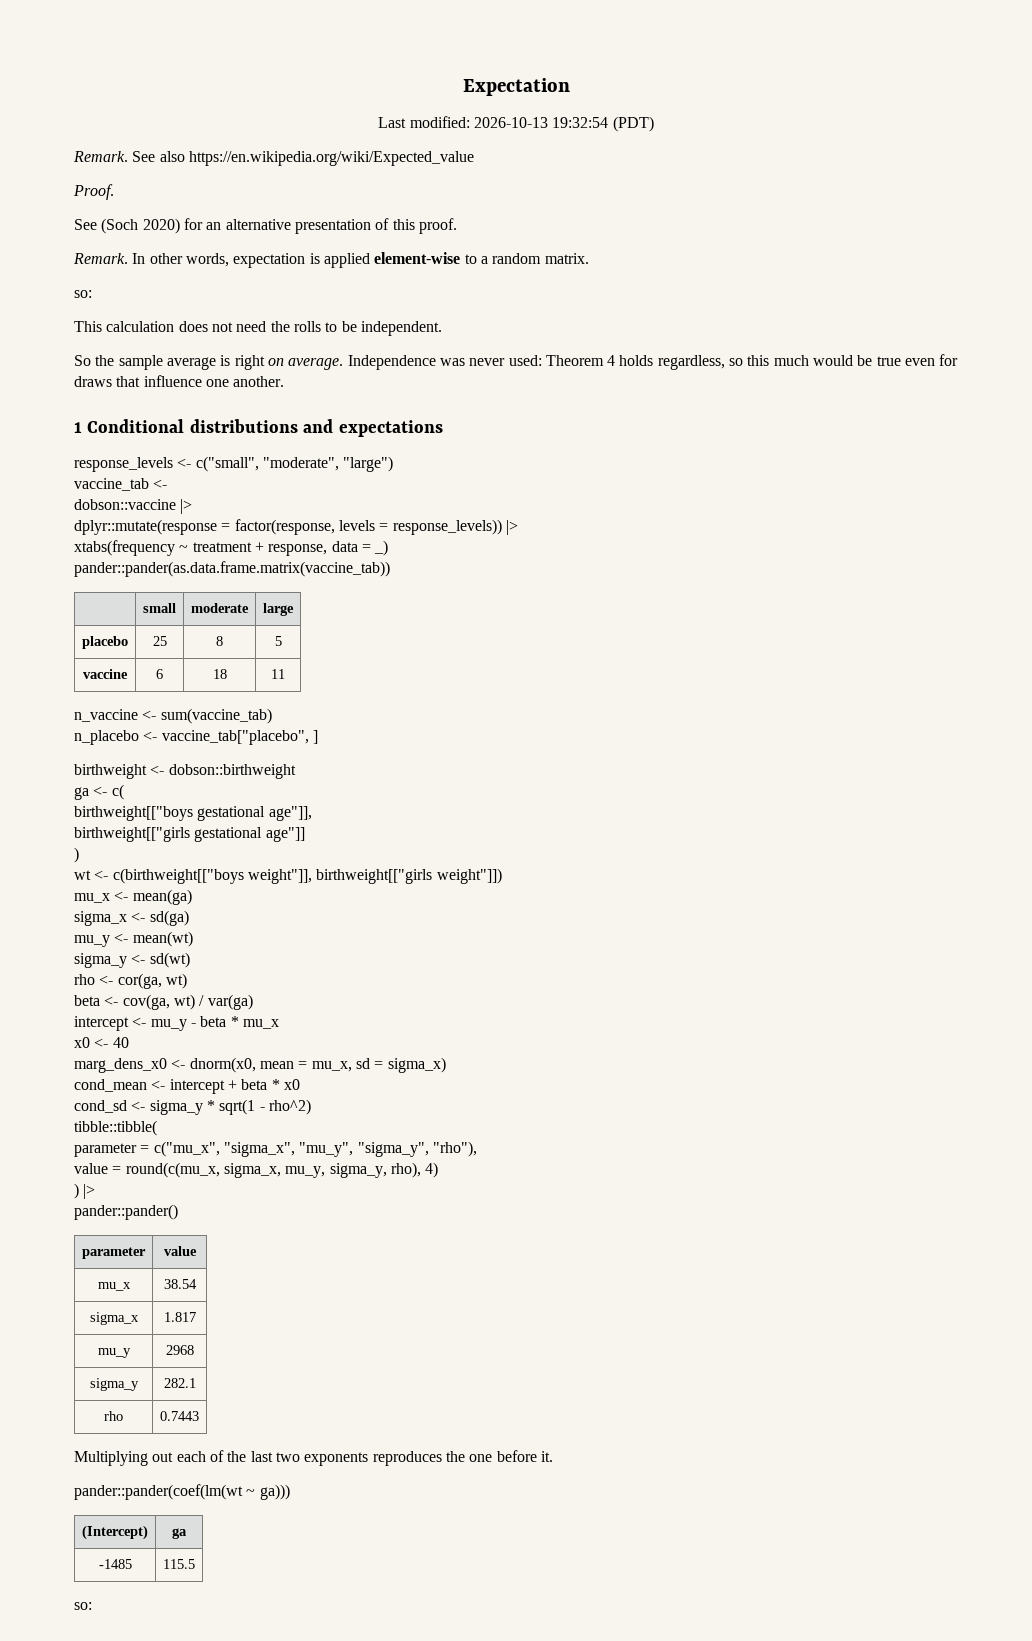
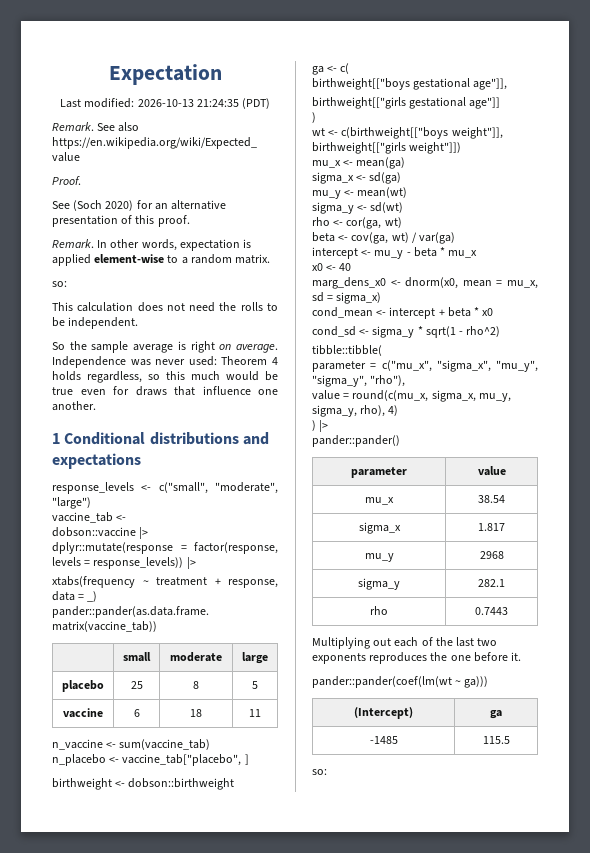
- Last modified: 2026-10-13 19:32:54 (PDT)
+ Last modified: 2026-10-13 21:24:35 (PDT)

